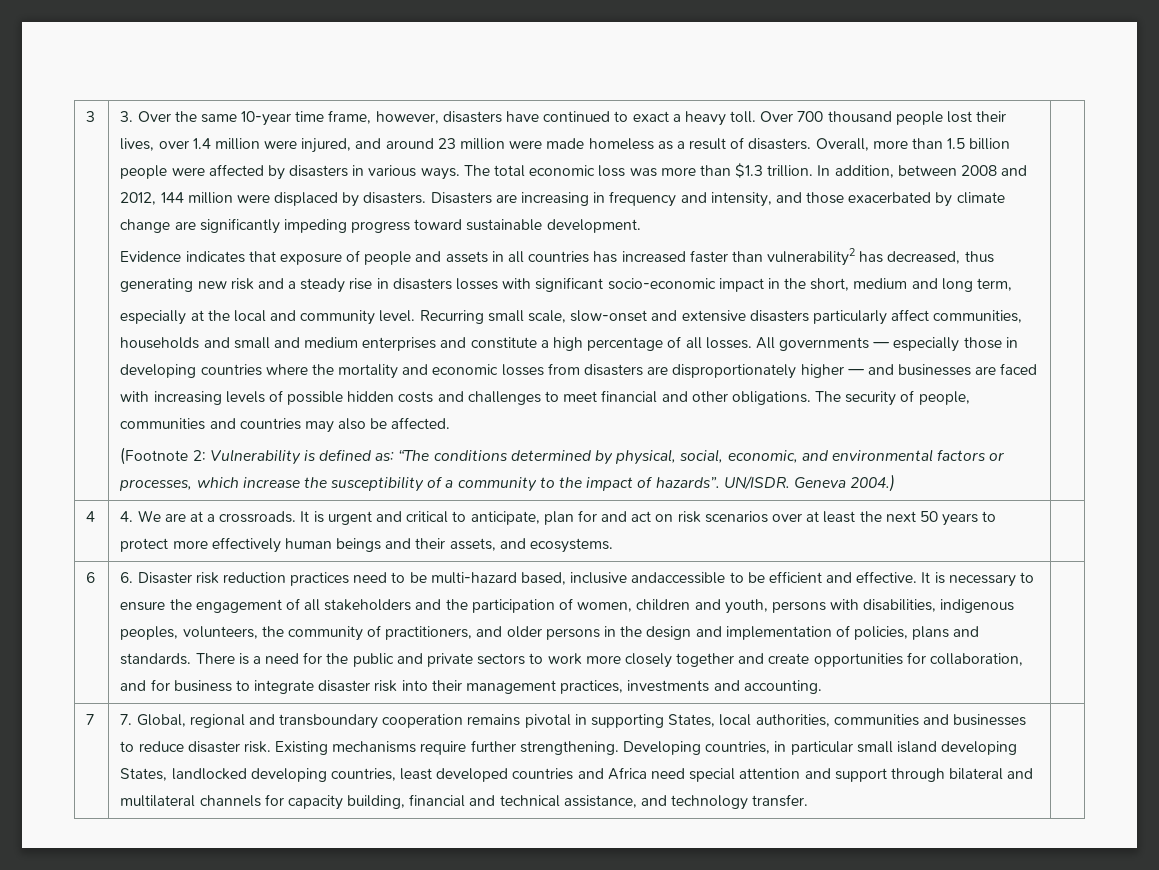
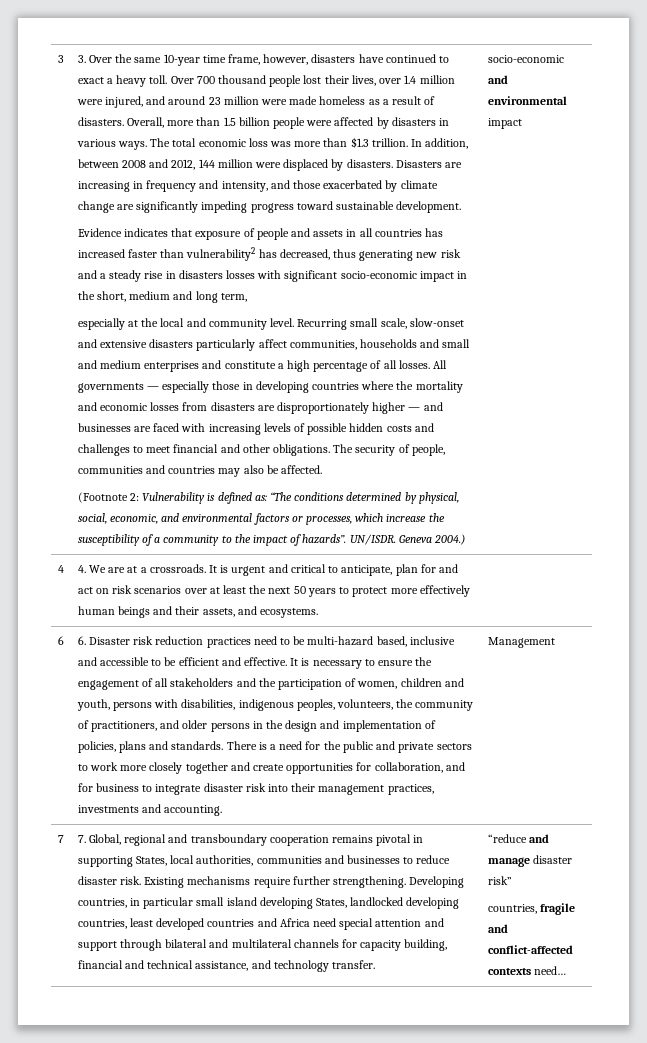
+ socio-economic and environmental impact
- 6. Disaster risk reduction practices need to be multi-hazard based, inclusive andaccessible to be efficient and effective.
+ 6. Disaster risk reduction practices need to be multi-hazard based, inclusive and accessible to be efficient and effective.
+ Management
+ “reduce and manage disaster risk”
+ countries, fragile and conflict-affected contexts need…

